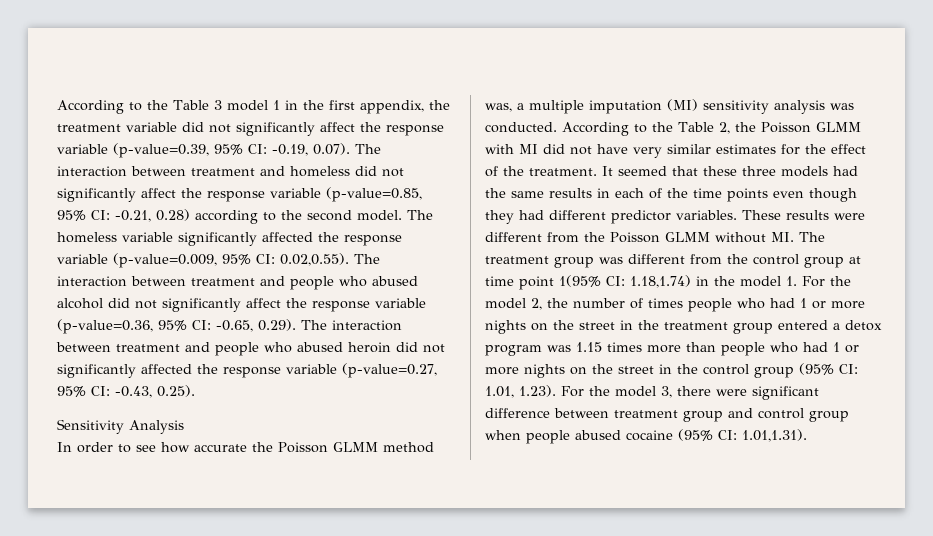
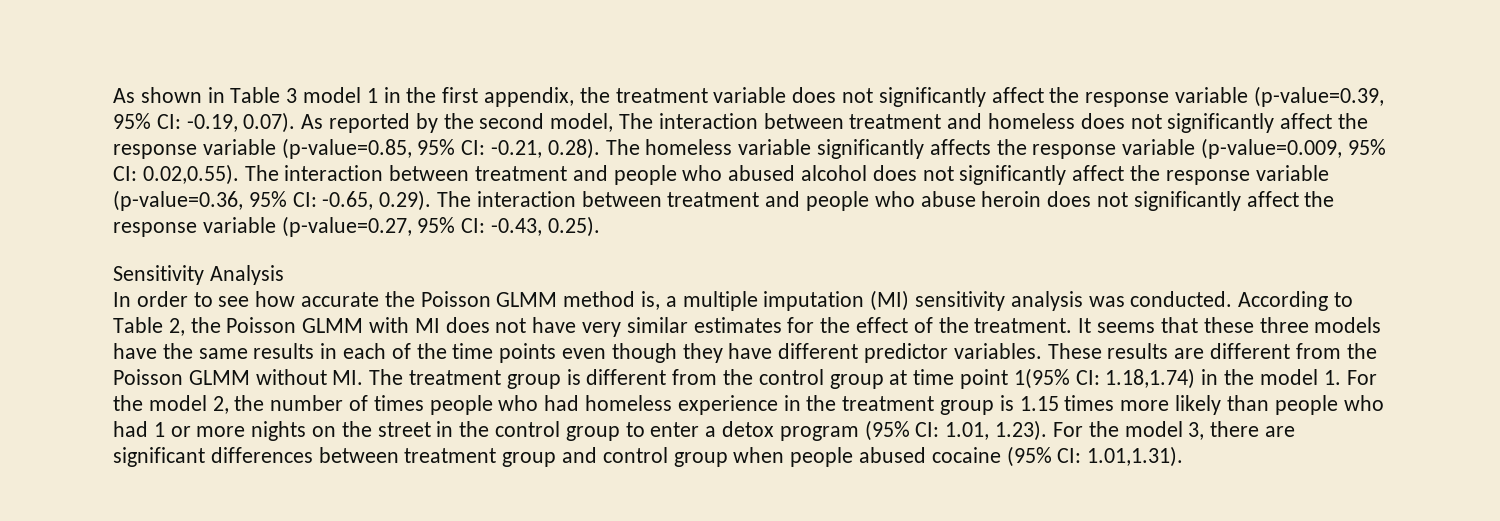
- According to the Table 3 model 1 in the first appendix, the treatment variable did not significantly affect the response variable (p-value=0.39, 95% CI:
+ As shown in Table 3 model 1 in the first appendix, the treatment variable does not significantly affect the response variable (p-value=0.39, 95% CI:
- -0.19, 0.07). The interaction between treatment and homeless did not significantly affect the response variable (p-value=0.85, 95% CI:
+ -0.19, 0.07). As reported by the second model, The interaction between treatment and homeless does not significantly affect the response variable (p-value=0.85, 95% CI:
- -0.21, 0.28) according to the second model. The homeless variable significantly affected the response variable (p-value=0.009, 95% CI:
+ -0.21, 0.28). The homeless variable significantly affects the response variable (p-value=0.009, 95% CI:
- 0.02,0.55). The interaction between treatment and people who abused alcohol did not significantly affect the response variable (p-value=0.36, 95% CI:
+ 0.02,0.55). The interaction between treatment and people who abused alcohol does not significantly affect the response variable (p-value=0.36, 95% CI:
- -0.65, 0.29). The interaction between treatment and people who abused heroin did not significantly affected the response variable (p-value=0.27, 95% CI:
+ -0.65, 0.29). The interaction between treatment and people who abuse heroin does not significantly affect the response variable (p-value=0.27, 95% CI:
- In order to see how accurate the Poisson GLMM method was, a multiple imputation (MI) sensitivity analysis was conducted.
+ In order to see how accurate the Poisson GLMM method is, a multiple imputation (MI) sensitivity analysis was conducted.
- According to the Table 2, the Poisson GLMM with MI did not have very similar estimates for the effect of the treatment.
+ According to Table 2, the Poisson GLMM with MI does not have very similar estimates for the effect of the treatment.
- It seemed that these three models had the same results in each of the time points even though they had different predictor variables.
+ It seems that these three models have the same results in each of the time points even though they have different predictor variables.
- These results were different from the Poisson GLMM without MI. The treatment group was different from the control group at time point 1(95% CI:
+ These results are different from the Poisson GLMM without MI. The treatment group is different from the control group at time point 1(95% CI:
- 1.18,1.74) in the model 1. For the model 2, the number of times people who had 1 or more nights on the street in the treatment group entered a detox program was 1.15 times more than people who had 1 or more nights on the street in the control group (95% CI:
+ 1.18,1.74) in the model 1. For the model 2, the number of times people who had homeless experience in the treatment group is 1.15 times more likely than people who had 1 or more nights on the street in the control group to enter a detox program (95% CI:
- 1.01, 1.23). For the model 3, there were significant difference between treatment group and control group when people abused cocaine (95% CI:
+ 1.01, 1.23). For the model 3, there are significant differences between treatment group and control group when people abused cocaine (95% CI:

